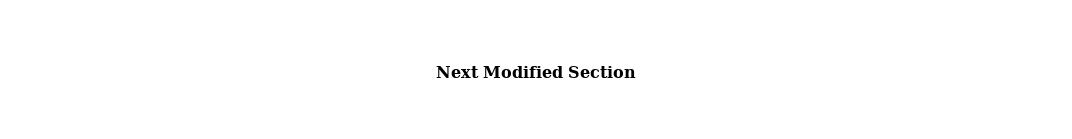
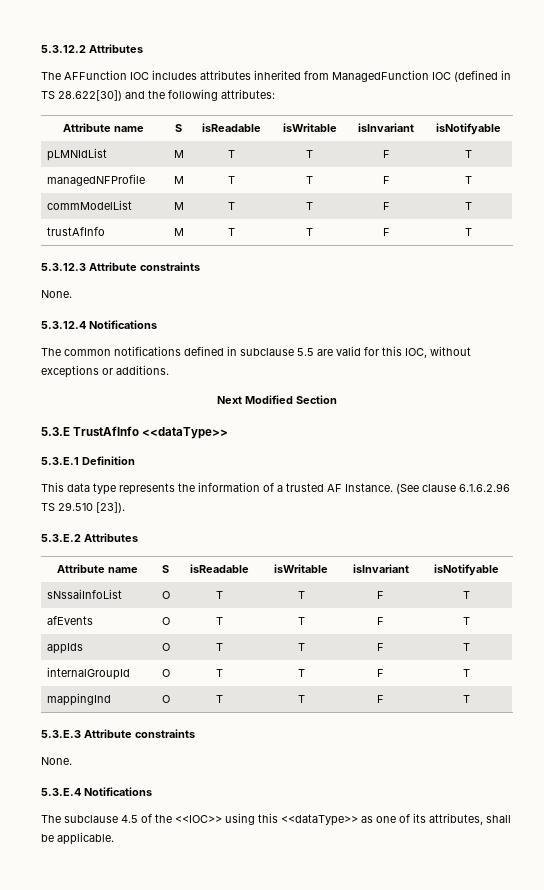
+ 5.3.12.2 Attributes
+ The AFFunction IOC includes attributes inherited from ManagedFunction IOC (defined in TS 28.622[30]) and the following attributes:
+ Attribute name | S | isReadable | isWritable | isInvariant | isNotifyable
+ pLMNIdList | M | T | T | F | T
+ managedNFProfile | M | T | T | F | T
+ commModelList | M | T | T | F | T
+ trustAfInfo | M | T | T | F | T
+ 5.3.12.3 Attribute constraints
+ None.
+ 5.3.12.4 Notifications
+ The common notifications defined in subclause 5.5 are valid for this IOC, without exceptions or additions.
  Next Modified Section
+ 5.3.E TrustAfInfo <<dataType>>
+ 5.3.E.1 Definition
+ This data type represents the information of a trusted AF Instance. (See clause 6.1.6.2.96 TS 29.510 [23]).
+ 5.3.E.2 Attributes
+ Attribute name | S | isReadable | isWritable | isInvariant | isNotifyable
+ sNssaiInfoList | O | T | T | F | T
+ afEvents | O | T | T | F | T
+ appIds | O | T | T | F | T
+ internalGroupId | O | T | T | F | T
+ mappingInd | O | T | T | F | T
+ 5.3.E.3 Attribute constraints
+ None.
+ 5.3.E.4 Notifications
+ The subclause 4.5 of the <<IOC>> using this <<dataType>> as one of its attributes, shall be applicable.

